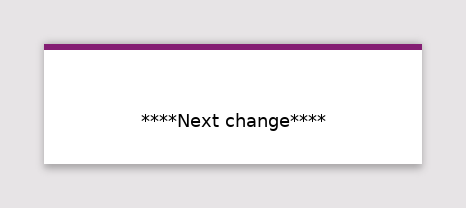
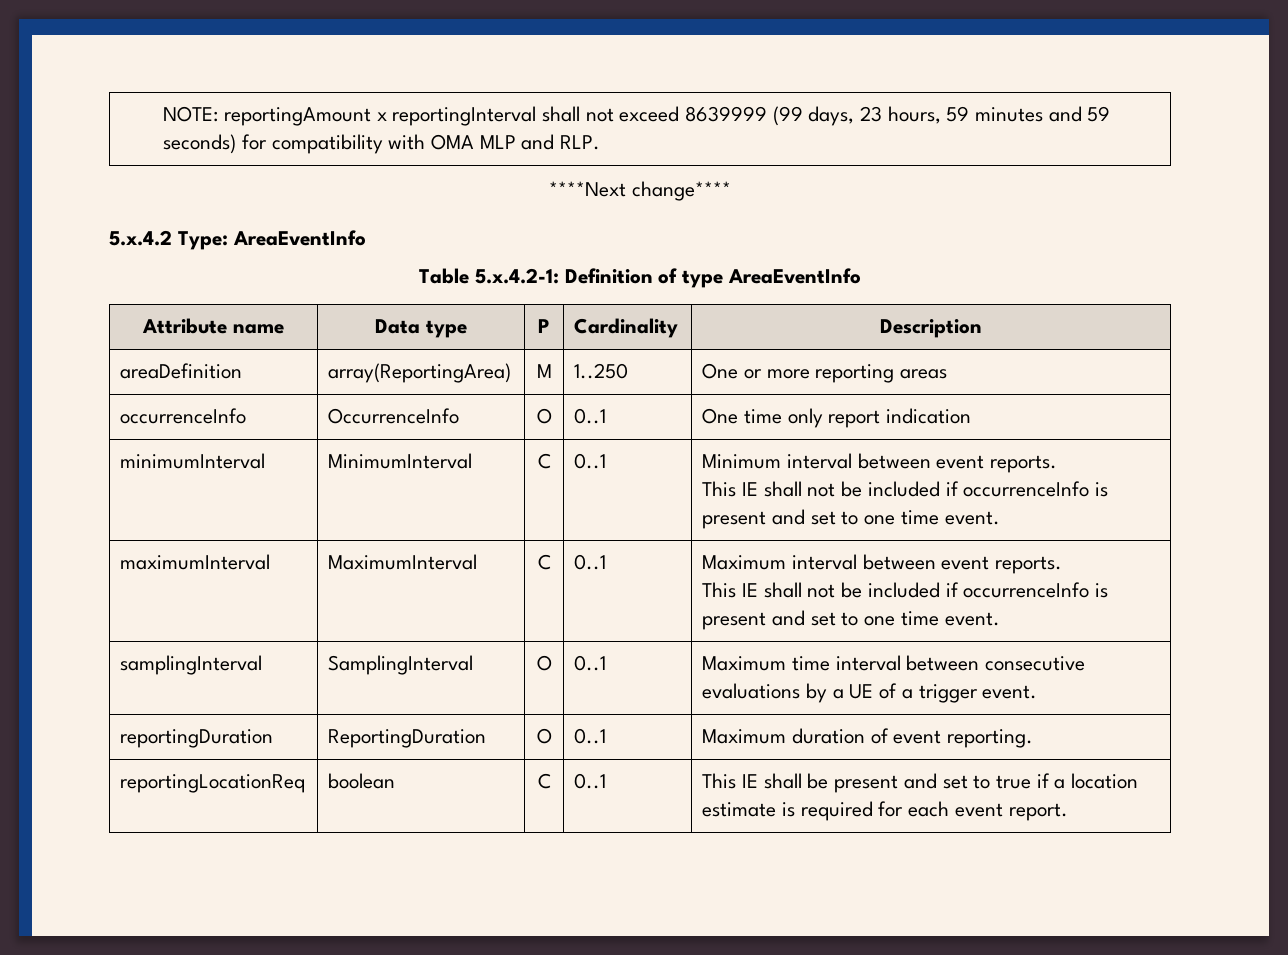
+ NOTE: reportingAmount x reportingInterval shall not exceed 8639999 (99 days, 23 hours, 59 minutes and 59 seconds) for compatibility with OMA MLP and RLP.
  ****Next change****
+ 5.x.4.2 Type: AreaEventInfo
+ Table 5.x.4.2-1: Definition of type AreaEventInfo
+ Attribute name | Data type | P | Cardinality | Description
+ areaDefinition | array(ReportingArea) | M | 1..250 | One or more reporting areas
+ occurrenceInfo | OccurrenceInfo | O | 0..1 | One time only report indication
+ minimumInterval | MinimumInterval | C | 0..1 | Minimum interval between event reports.
+ This IE shall not be included if occurrenceInfo is present and set to one time event.
+ maximumInterval | MaximumInterval | C | 0..1 | Maximum interval between event reports.
+ This IE shall not be included if occurrenceInfo is present and set to one time event.
+ samplingInterval | SamplingInterval | O | 0..1 | Maximum time interval between consecutive evaluations by a UE of a trigger event.
+ reportingDuration | ReportingDuration | O | 0..1 | Maximum duration of event reporting.
+ reportingLocationReq | boolean | C | 0..1 | This IE shall be present and set to true if a location estimate is required for each event report.

